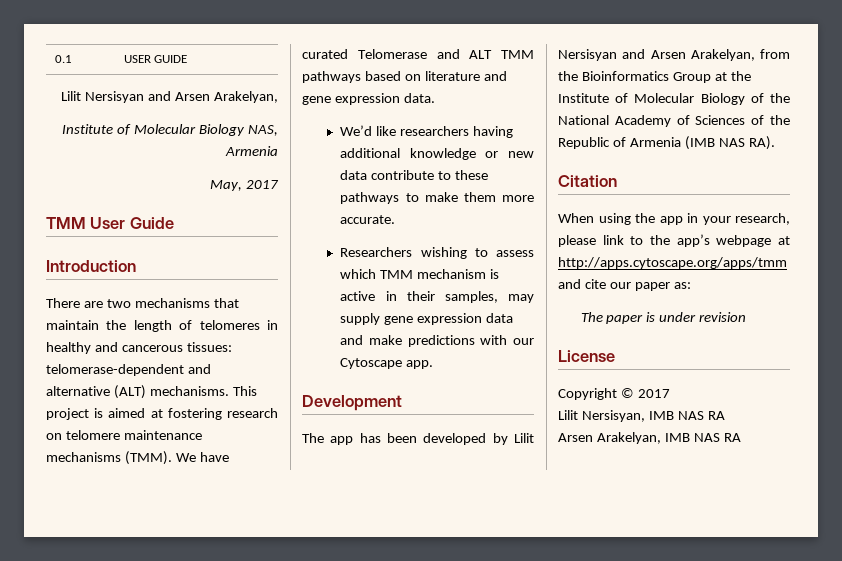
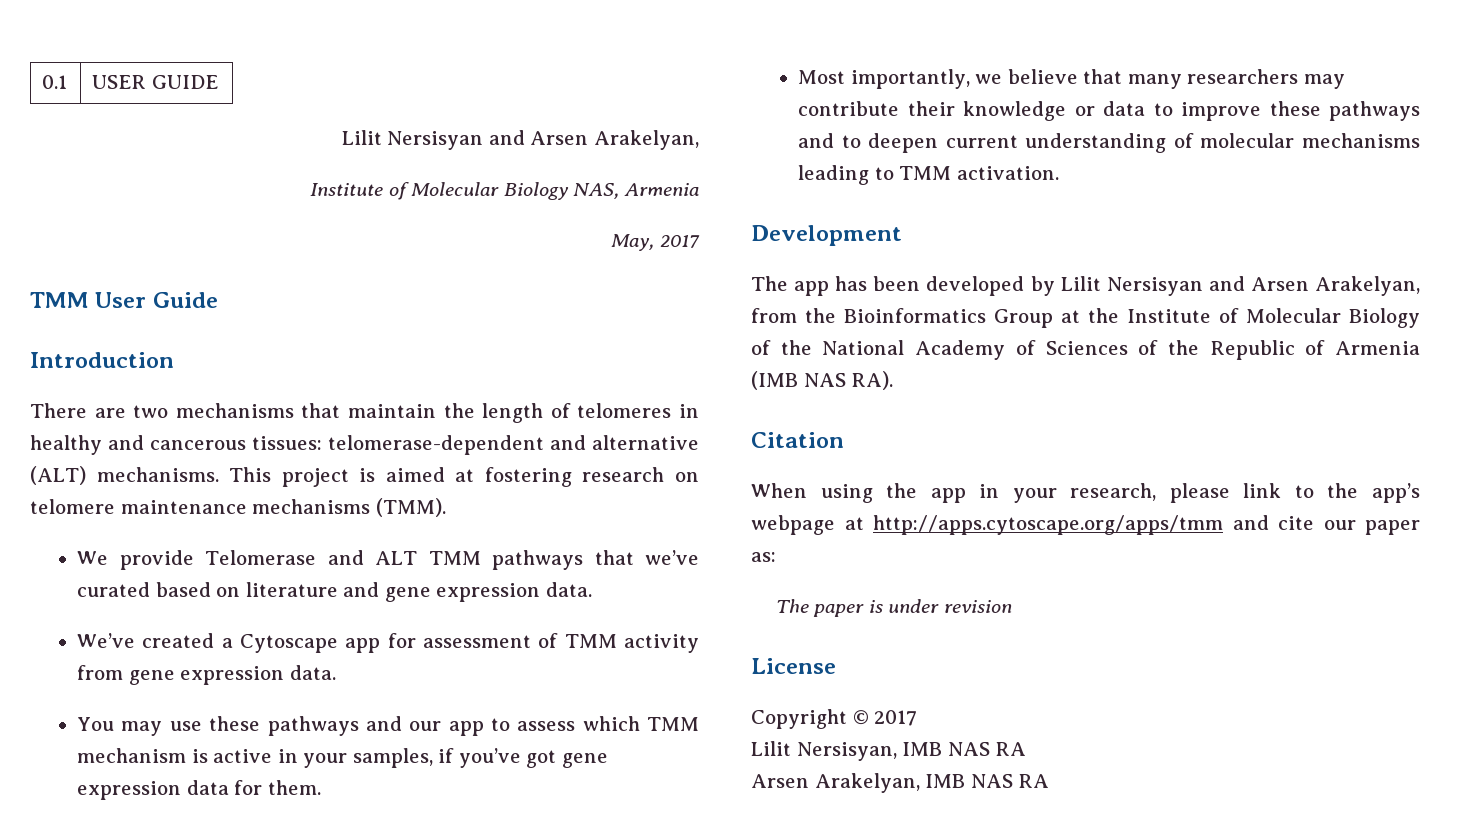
- This project is aimed at fostering research on telomere maintenance mechanisms (TMM). We have curated Telomerase and ALT TMM pathways based on literature and gene expression data.
+ This project is aimed at fostering research on telomere maintenance mechanisms (TMM).
+ We provide Telomerase and ALT TMM pathways that we’ve curated based on literature and gene expression data.
- We’d like researchers having additional knowledge or new data contribute to these pathways to make them more accurate.
- Researchers wishing to assess which TMM mechanism is active in their samples, may supply gene expression data and make predictions with our Cytoscape app.
+ We’ve created a Cytoscape app for assessment of TMM activity from gene expression data.
+ You may use these pathways and our app to assess which TMM mechanism is active in your samples, if you’ve got gene expression data for them.
+ Most importantly, we believe that many researchers may contribute their knowledge or data to improve these pathways and to deepen current understanding of molecular mechanisms leading to TMM activation.

